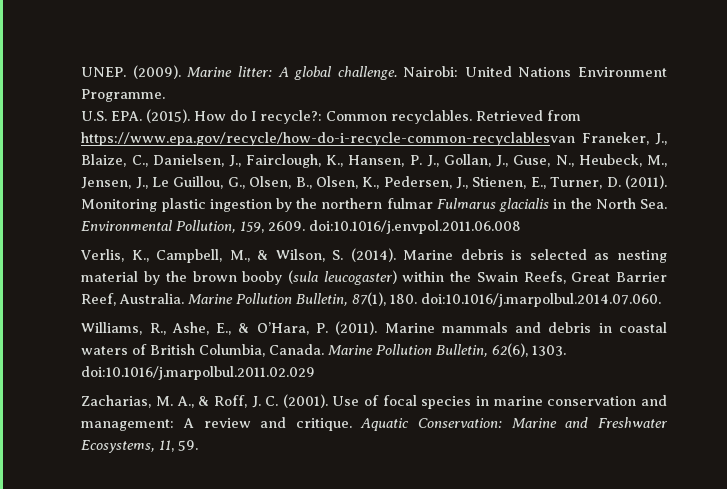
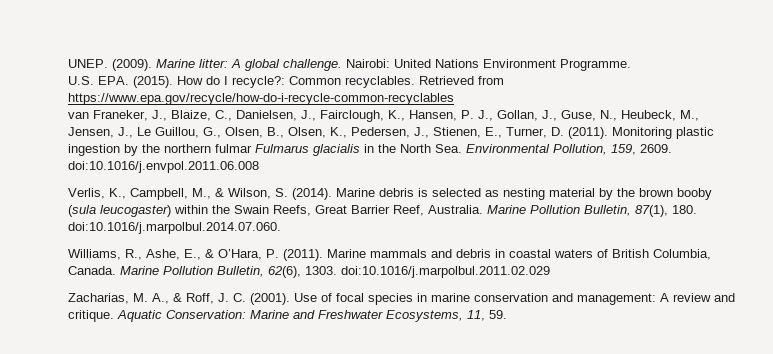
- Retrieved from https://www.epa.gov/recycle/how-do-i-recycle-common-recyclablesvan Franeker, J., Blaize, C., Danielsen, J., Fairclough, K., Hansen, P. J., Gollan, J., Guse, N., Heubeck, M., Jensen, J., Le Guillou, G., Olsen, B., Olsen, K., Pedersen, J., Stienen, E., Turner, D. (2011).
+ Retrieved from https://www.epa.gov/recycle/how-do-i-recycle-common-recyclables
+ van Franeker, J., Blaize, C., Danielsen, J., Fairclough, K., Hansen, P. J., Gollan, J., Guse, N., Heubeck, M., Jensen, J., Le Guillou, G., Olsen, B., Olsen, K., Pedersen, J., Stienen, E., Turner, D. (2011).

